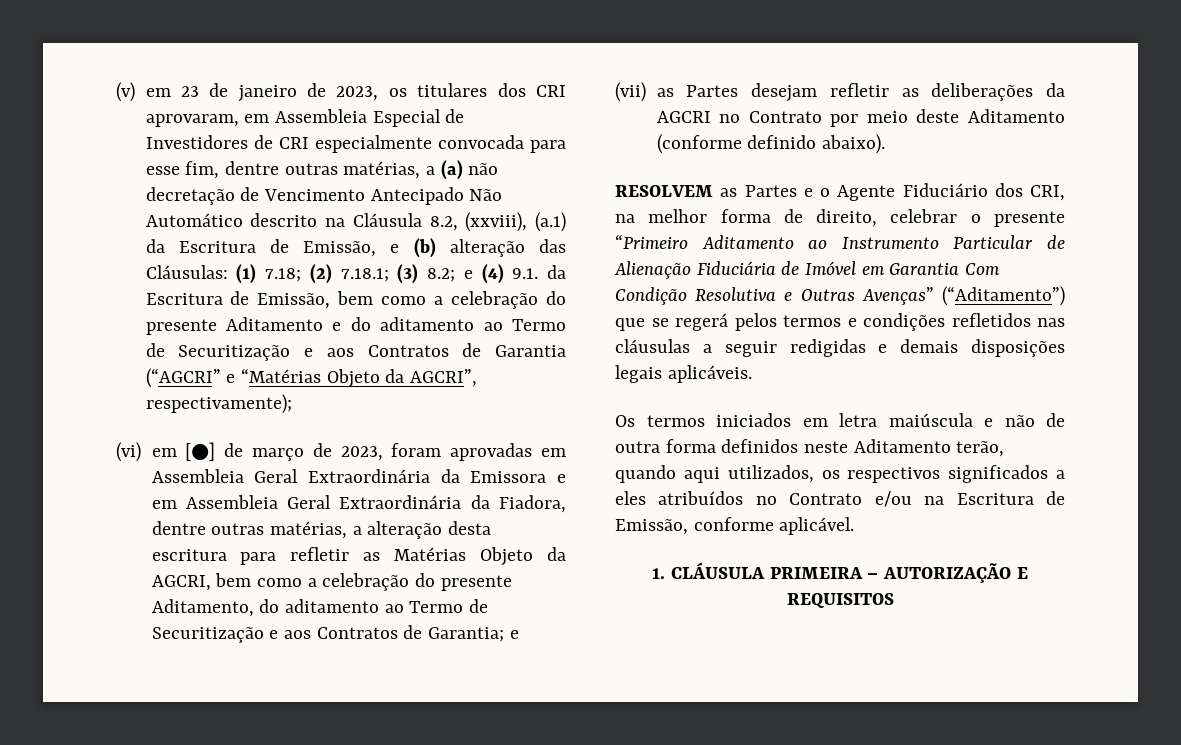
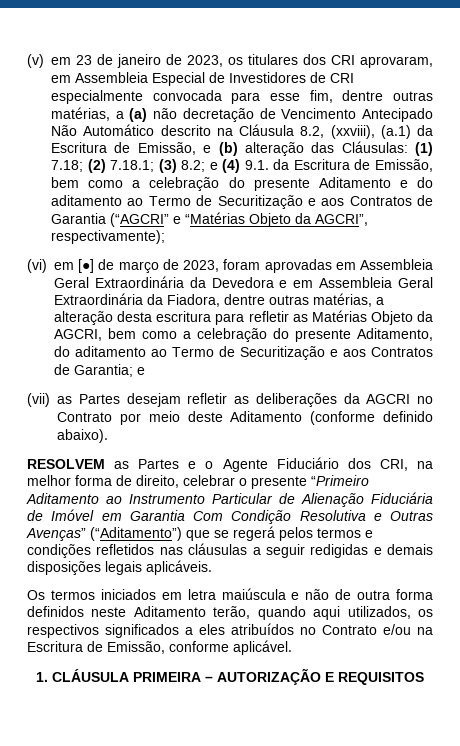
- (vi) em [●] de março de 2023, foram aprovadas em Assembleia Geral Extraordinária da Emissora e em Assembleia Geral Extraordinária da Fiadora, dentre outras matérias, a alteração desta escritura para refletir as Matérias Objeto da AGCRI, bem como a celebração do presente Aditamento, do aditamento ao Termo de Securitização e aos Contratos de Garantia; e
+ (vi) em [●] de março de 2023, foram aprovadas em Assembleia Geral Extraordinária da Devedora e em Assembleia Geral Extraordinária da Fiadora, dentre outras matérias, a alteração desta escritura para refletir as Matérias Objeto da AGCRI, bem como a celebração do presente Aditamento, do aditamento ao Termo de Securitização e aos Contratos de Garantia; e

